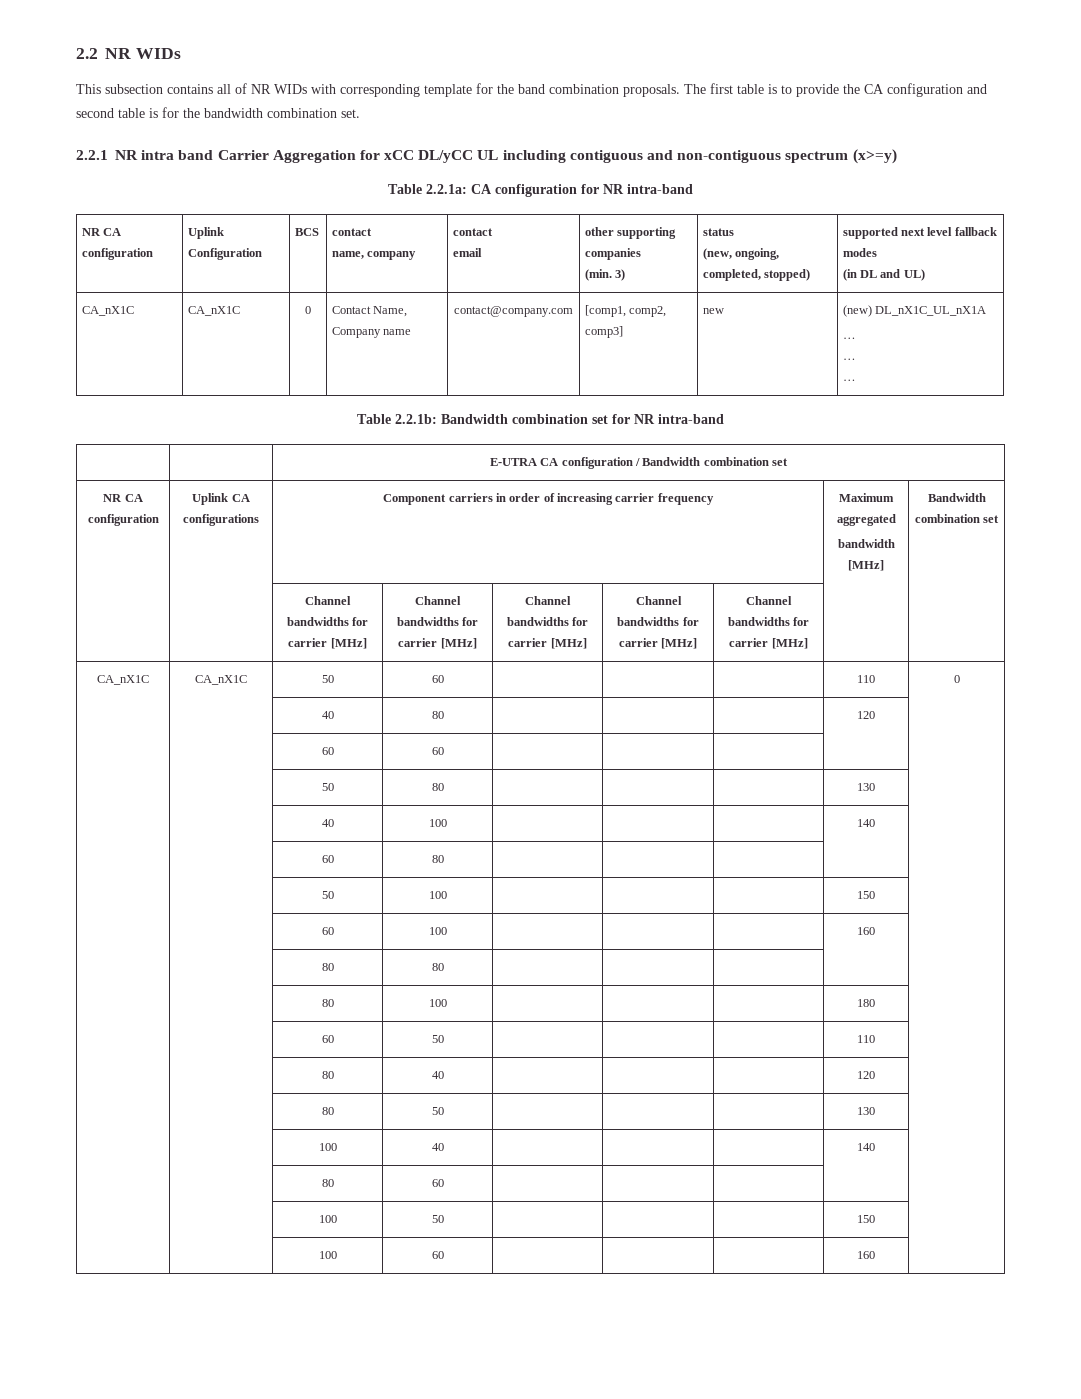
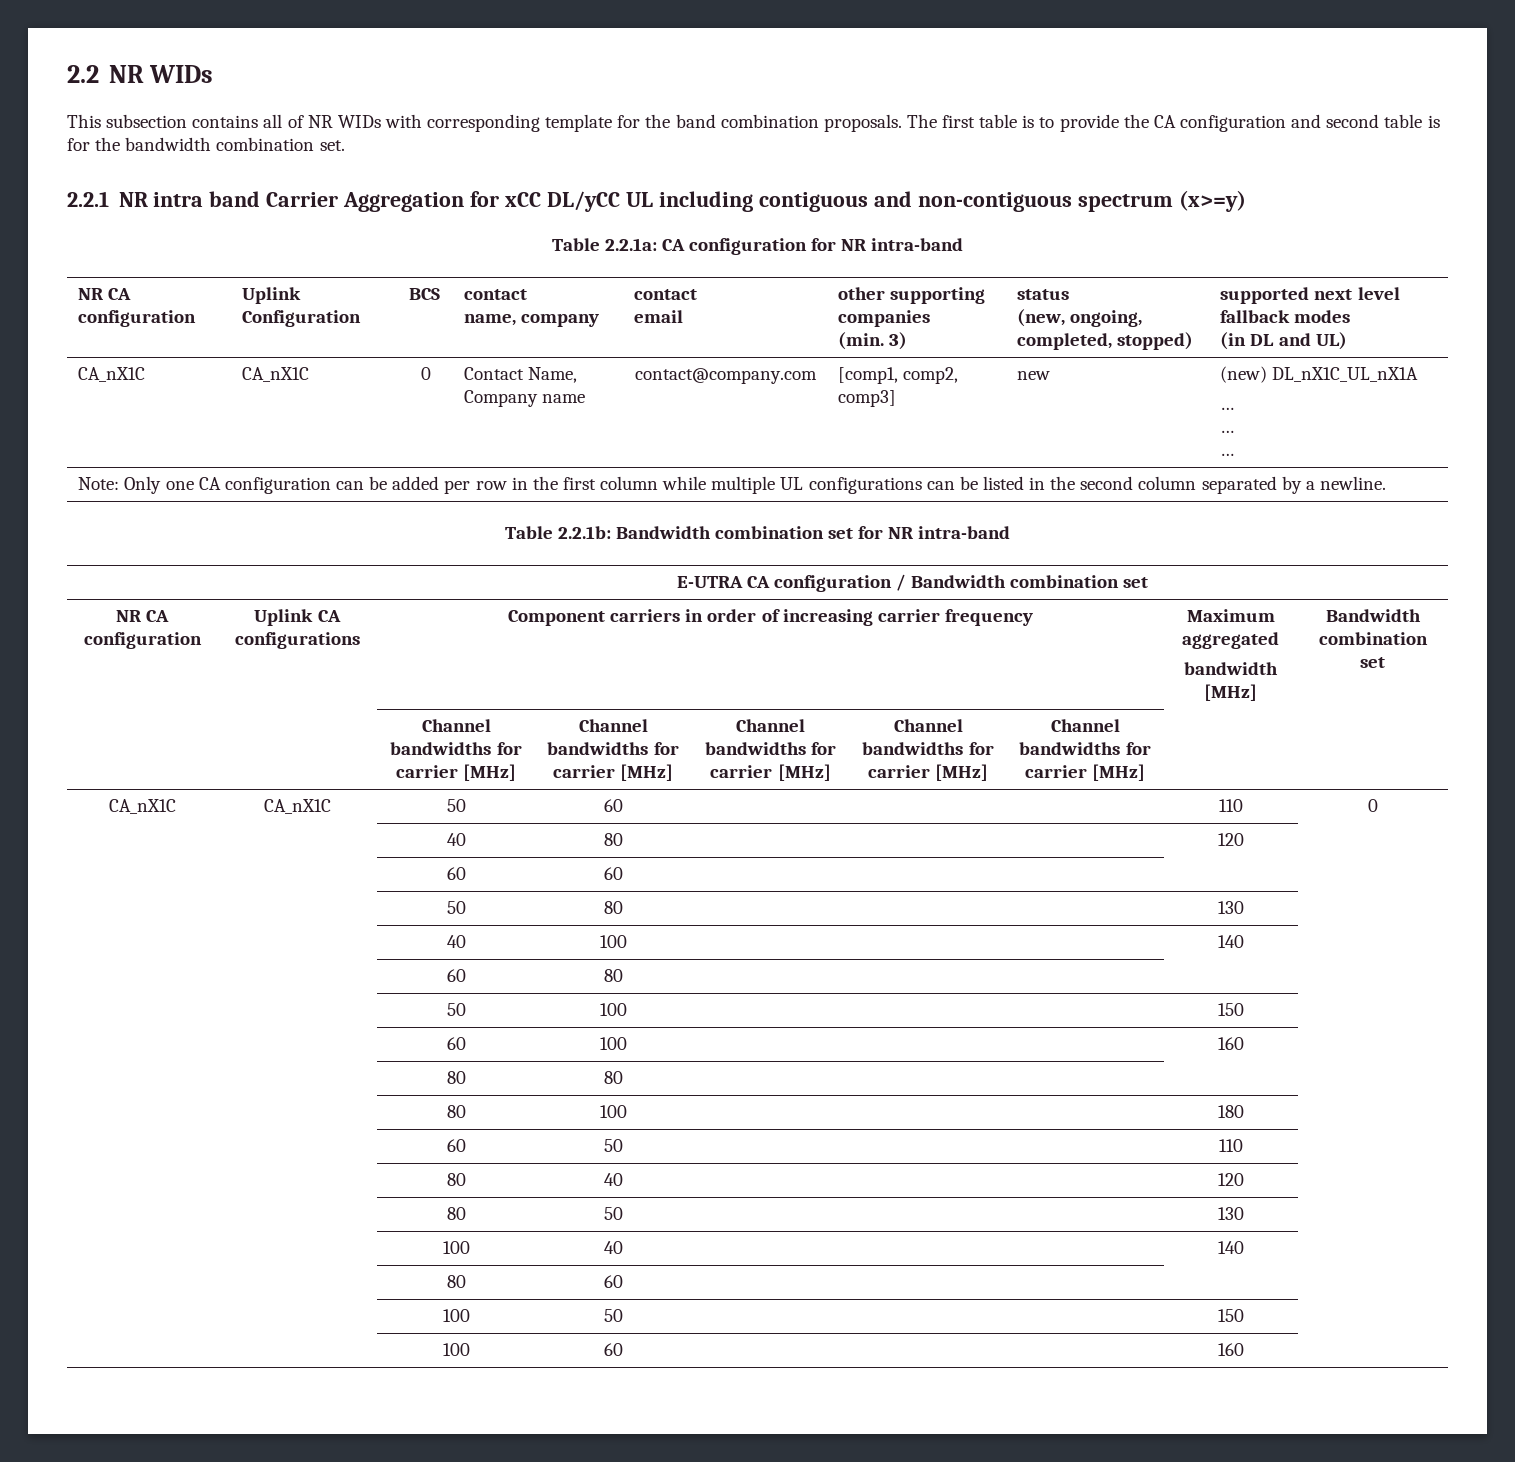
+ Note: Only one CA configuration can be added per row in the first column while multiple UL configurations can be listed in the second column separated by a newline.

